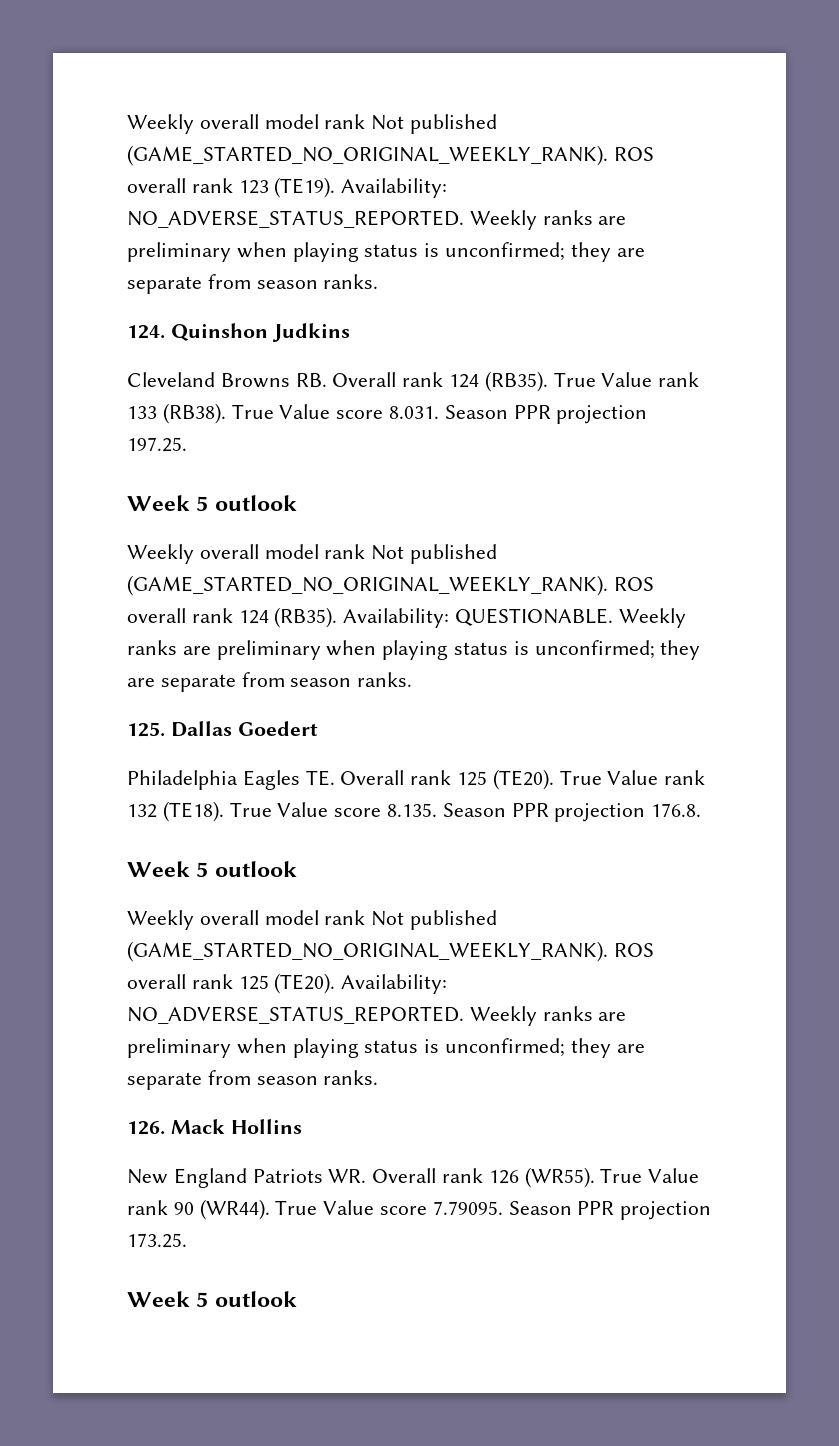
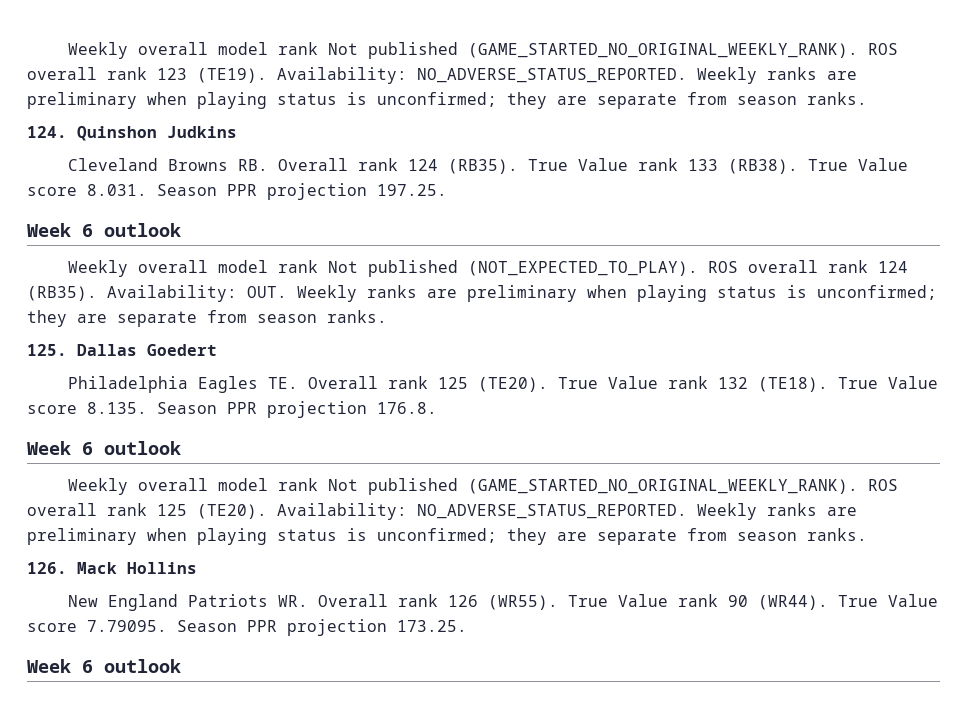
  True Value score 8.031. Season PPR projection 197.25.
- Week 5 outlook
- Weekly overall model rank Not published (GAME_STARTED_NO_ORIGINAL_WEEKLY_RANK).
+ Week 6 outlook
+ Weekly overall model rank Not published (NOT_EXPECTED_TO_PLAY).
- Availability: QUESTIONABLE. Weekly ranks are preliminary when playing status is unconfirmed; they are separate from season ranks.
+ Availability: OUT. Weekly ranks are preliminary when playing status is unconfirmed; they are separate from season ranks.
  True Value score 8.135. Season PPR projection 176.8.
- Week 5 outlook
+ Week 6 outlook
  True Value score 7.79095. Season PPR projection 173.25.
- Week 5 outlook
+ Week 6 outlook

